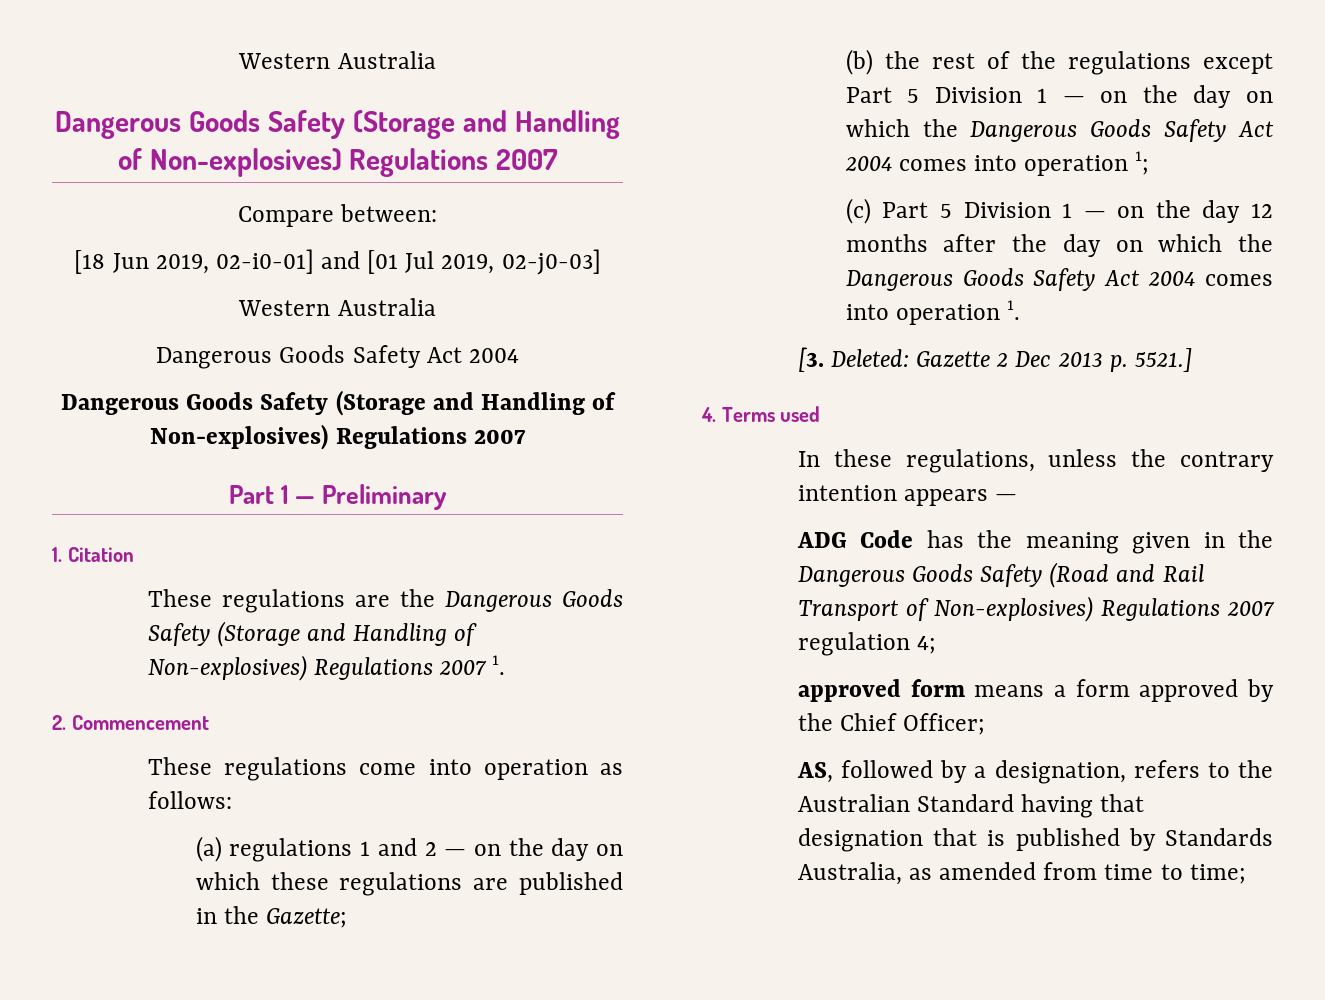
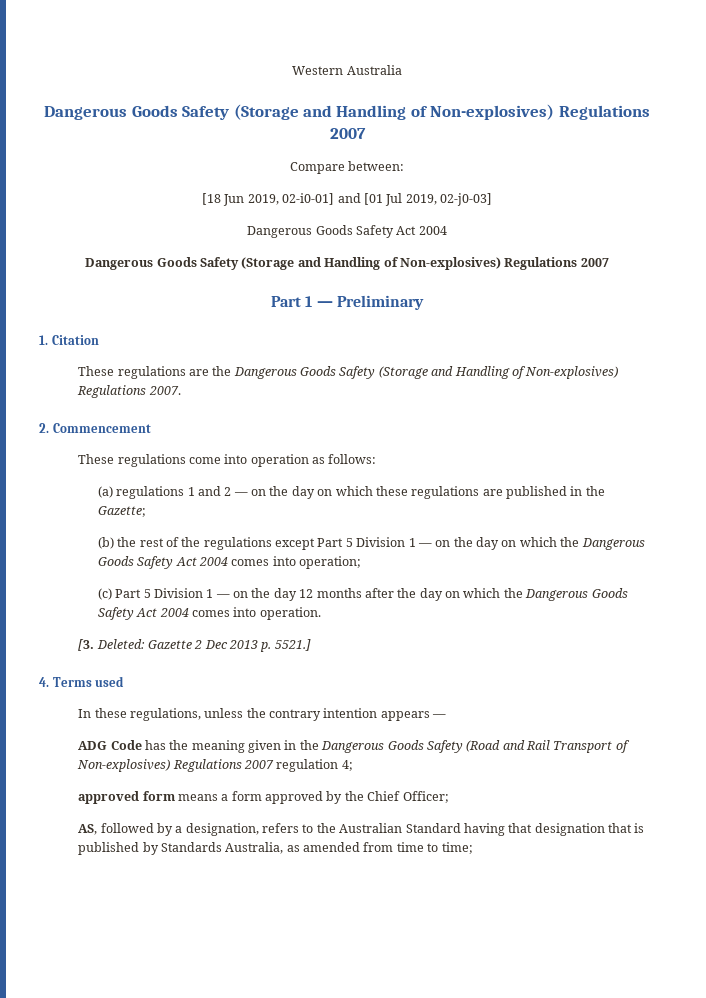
  [18 Jun 2019, 02-i0-01] and [01 Jul 2019, 02-j0-03]
- Western Australia
- These regulations are the Dangerous Goods Safety (Storage and Handling of Non-explosives) Regulations 2007 1.
+ These regulations are the Dangerous Goods Safety (Storage and Handling of Non-explosives) Regulations 2007.
- (b) the rest of the regulations except Part 5 Division 1 — on the day on which the Dangerous Goods Safety Act 2004 comes into operation 1;
+ (b) the rest of the regulations except Part 5 Division 1 — on the day on which the Dangerous Goods Safety Act 2004 comes into operation;
- (c) Part 5 Division 1 — on the day 12 months after the day on which the Dangerous Goods Safety Act 2004 comes into operation 1.
+ (c) Part 5 Division 1 — on the day 12 months after the day on which the Dangerous Goods Safety Act 2004 comes into operation.

